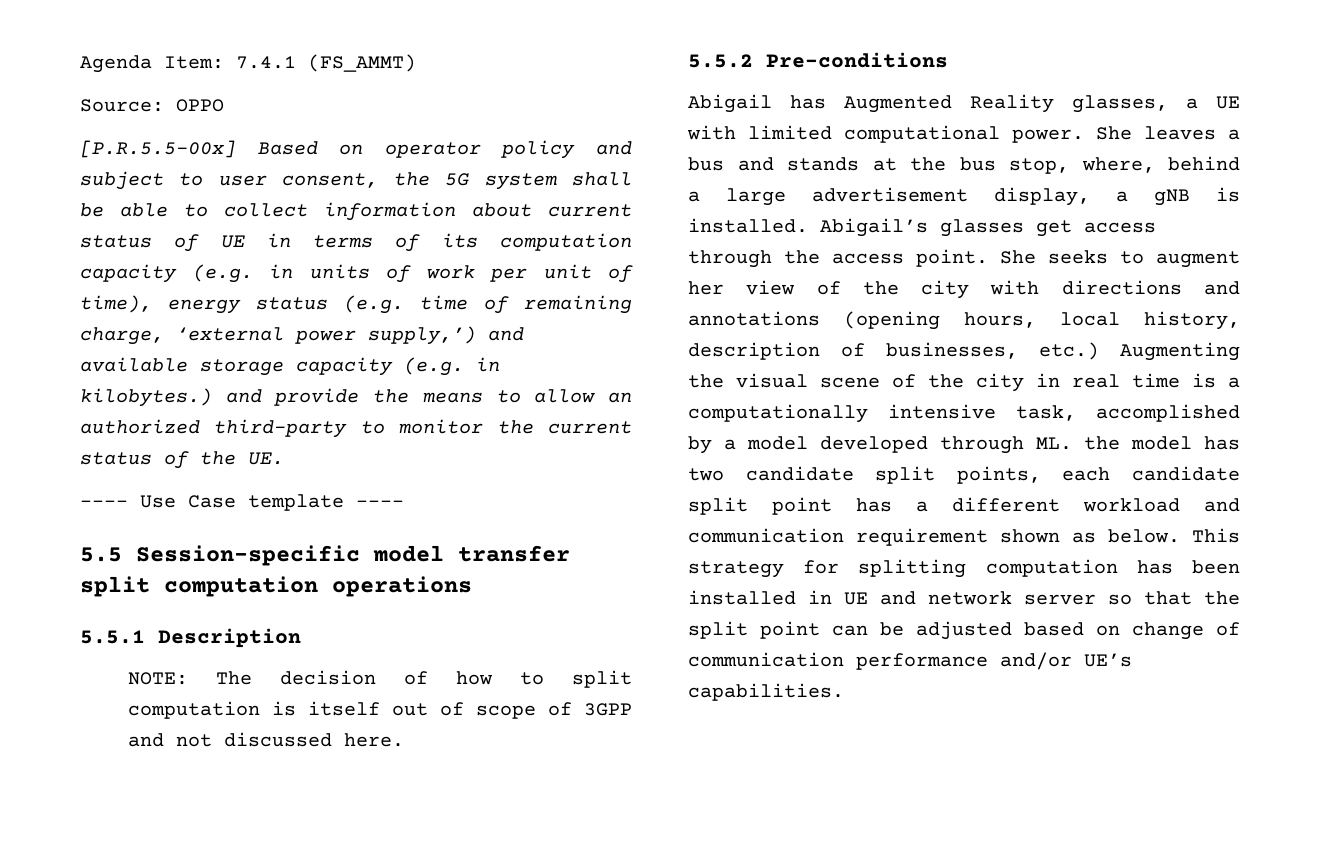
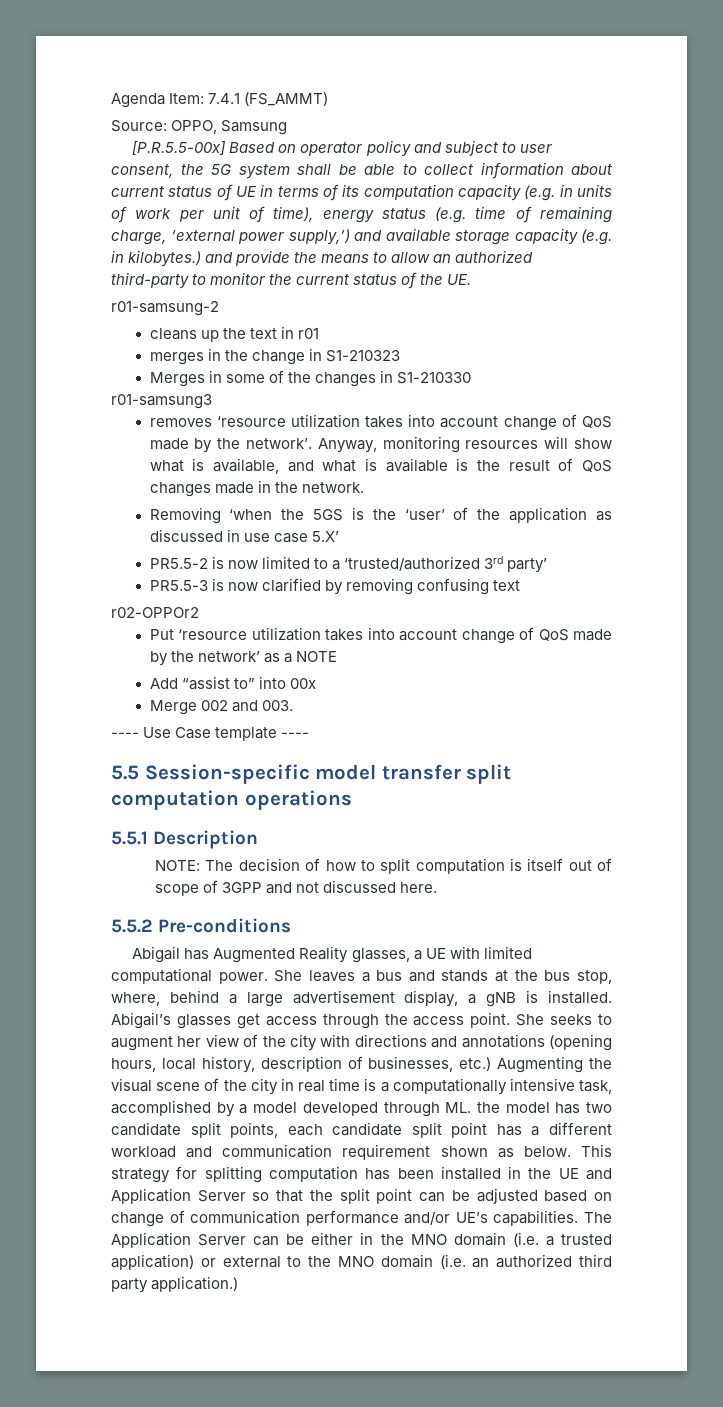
- Source: OPPO
+ Source: OPPO, Samsung
+ r01-samsung-2
+ cleans up the text in r01
+ merges in the change in S1-210323
+ Merges in some of the changes in S1-210330
+ r01-samsung3
+ removes ‘resource utilization takes into account change of QoS made by the network’. Anyway, monitoring resources will show what is available, and what is available is the result of QoS changes made in the network.
+ Removing ‘when the 5GS is the ‘user’ of the application as discussed in use case 5.X’
+ PR5.5-2 is now limited to a ‘trusted/authorized 3rd party’
+ PR5.5-3 is now clarified by removing confusing text
+ r02-OPPOr2
+ Put ‘resource utilization takes into account change of QoS made by the network’ as a NOTE
+ Add “assist to” into 00x
+ Merge 002 and 003.
- This strategy for splitting computation has been installed in UE and network server so that the split point can be adjusted based on change of communication performance and/or UE’s capabilities.
+ This strategy for splitting computation has been installed in the UE and Application Server so that the split point can be adjusted based on change of communication performance and/or UE’s capabilities.
+ The Application Server can be either in the MNO domain (i.e. a trusted application) or external to the MNO domain (i.e. an authorized third party application.)

